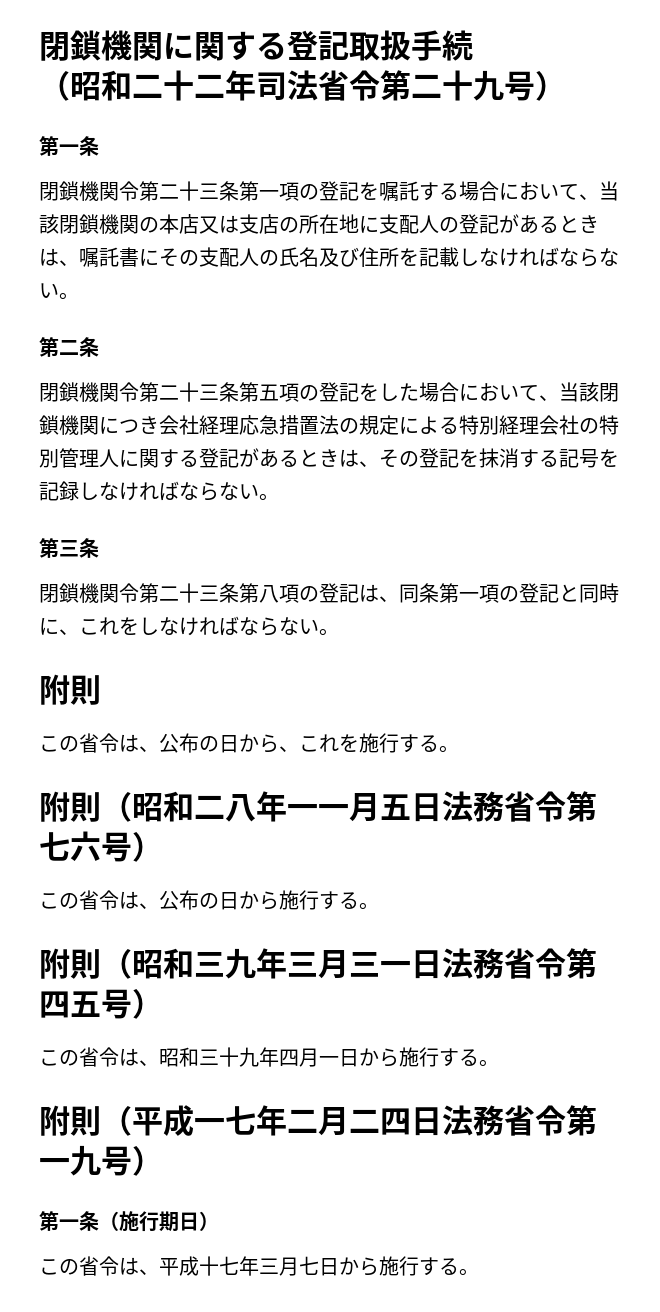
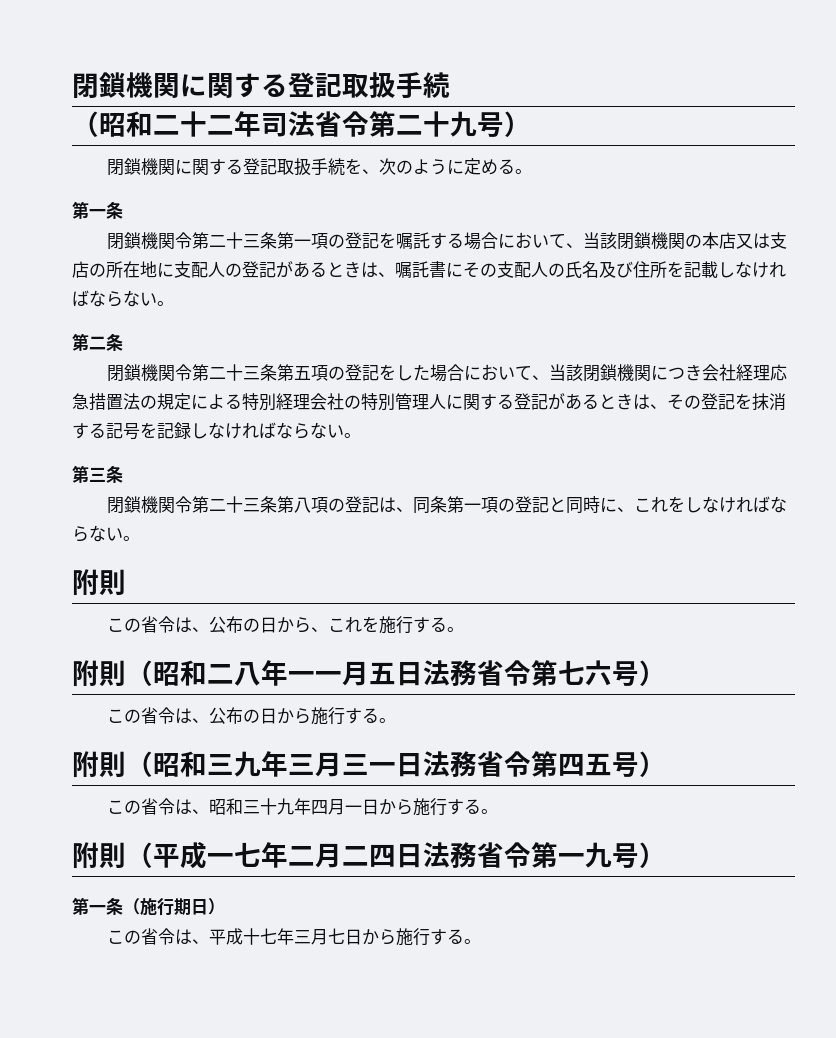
+ 閉鎖機関に関する登記取扱手続を、次のように定める。

